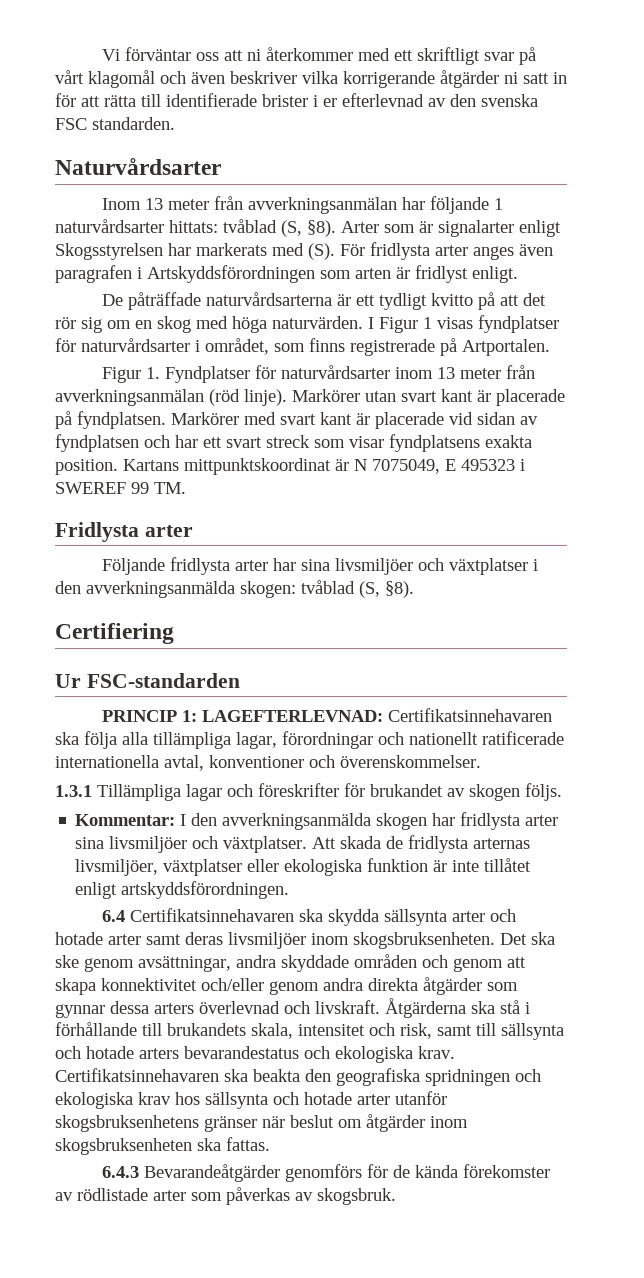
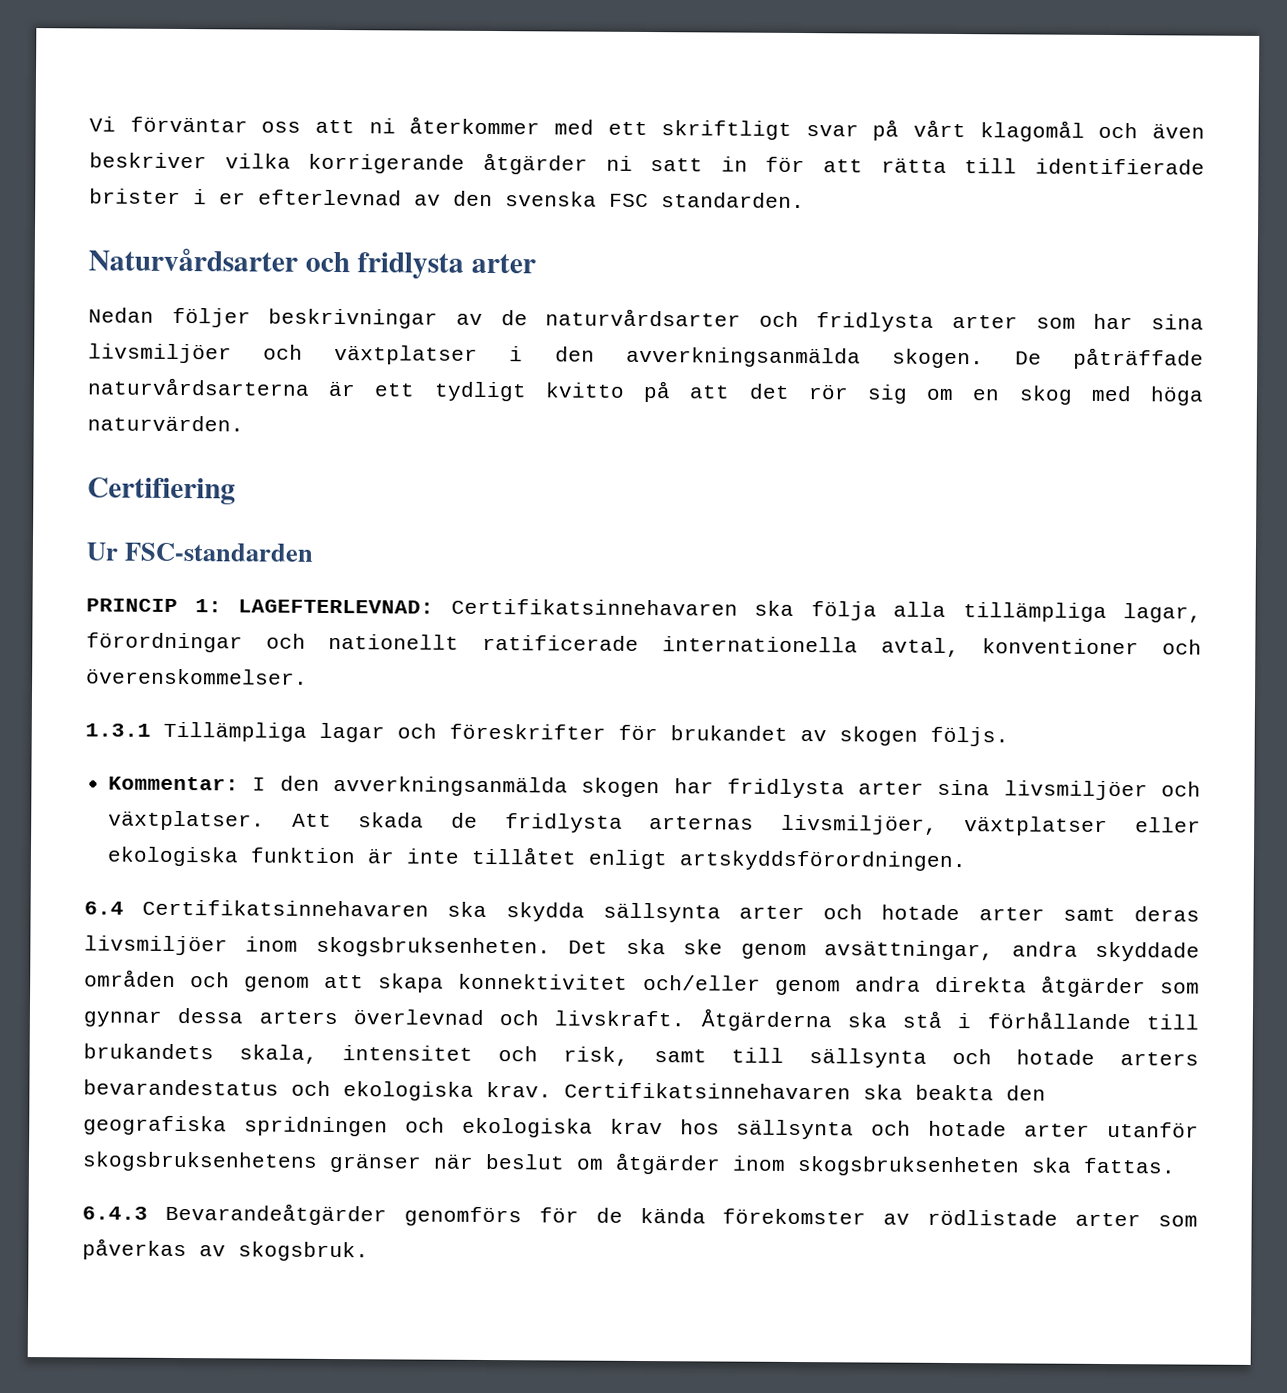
- Naturvårdsarter
- Inom 13 meter från avverkningsanmälan har följande 1 naturvårdsarter hittats: tvåblad (S, §8). Arter som är signalarter enligt Skogsstyrelsen har markerats med (S). För fridlysta arter anges även paragrafen i Artskyddsförordningen som arten är fridlyst enligt.
- De påträffade naturvårdsarterna är ett tydligt kvitto på att det rör sig om en skog med höga naturvärden. I Figur 1 visas fyndplatser för naturvårdsarter i området, som finns registrerade på Artportalen.
- Figur 1. Fyndplatser för naturvårdsarter inom 13 meter från avverkningsanmälan (röd linje). Markörer utan svart kant är placerade på fyndplatsen. Markörer med svart kant är placerade vid sidan av fyndplatsen och har ett svart streck som visar fyndplatsens exakta position. Kartans mittpunktskoordinat är N 7075049, E 495323 i SWEREF 99 TM.
- Fridlysta arter
- Följande fridlysta arter har sina livsmiljöer och växtplatser i den avverkningsanmälda skogen: tvåblad (S, §8).
+ Naturvårdsarter och fridlysta arter
+ Nedan följer beskrivningar av de naturvårdsarter och fridlysta arter som har sina livsmiljöer och växtplatser i den avverkningsanmälda skogen. De påträffade naturvårdsarterna är ett tydligt kvitto på att det rör sig om en skog med höga naturvärden.

